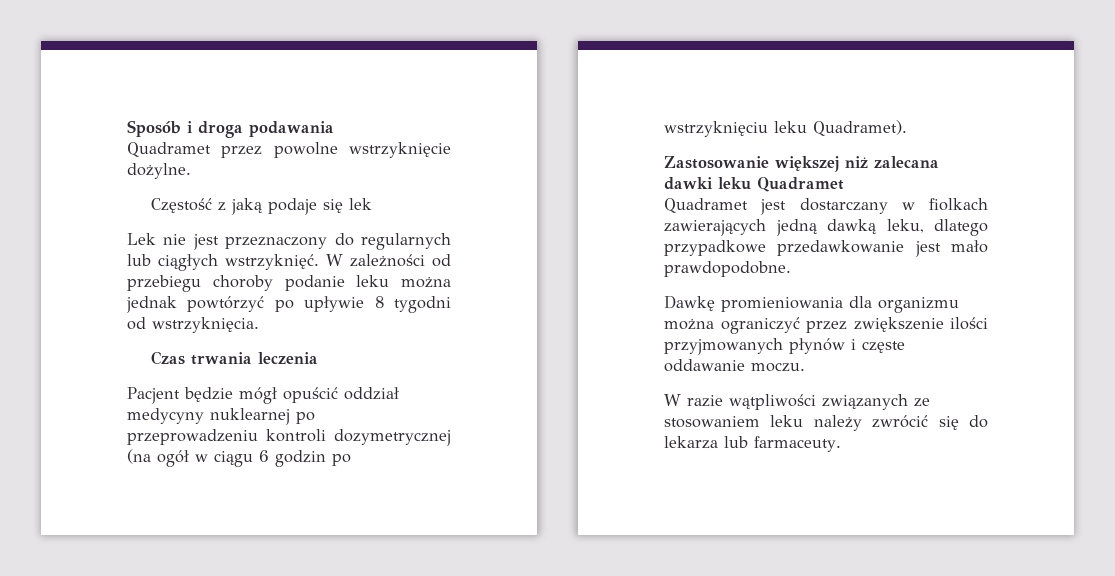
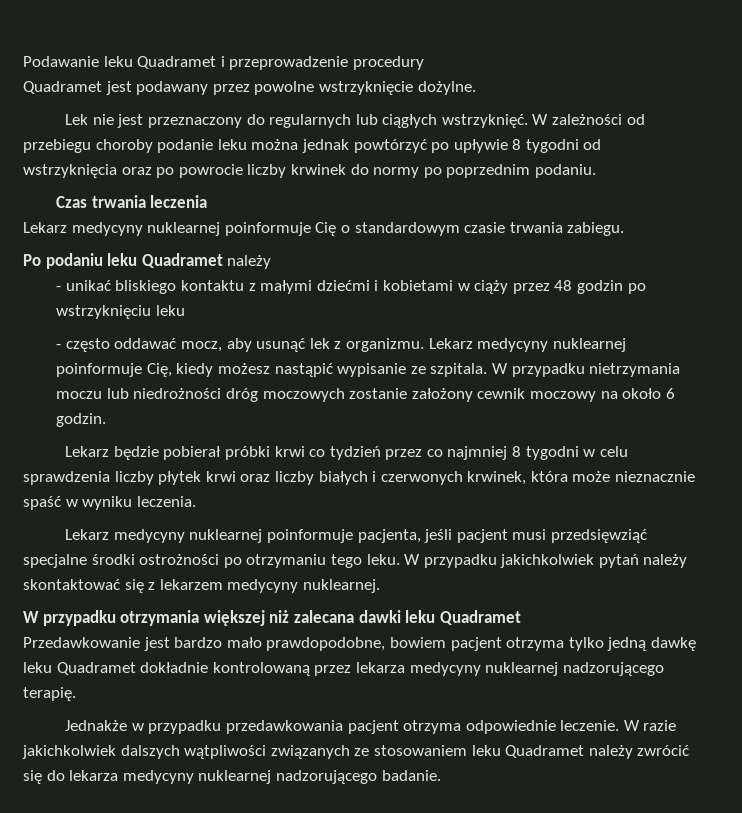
- Sposób i droga podawania
- Quadramet przez powolne wstrzyknięcie dożylne.
+ Podawanie leku Quadramet i przeprowadzenie procedury
+ Quadramet jest podawany przez powolne wstrzyknięcie dożylne.
- Częstość z jaką podaje się lek
- W zależności od przebiegu choroby podanie leku można jednak powtórzyć po upływie 8 tygodni od wstrzyknięcia.
+ W zależności od przebiegu choroby podanie leku można jednak powtórzyć po upływie 8 tygodni od wstrzyknięcia oraz po powrocie liczby krwinek do normy po poprzednim podaniu.
  Czas trwania leczenia
- Pacjent będzie mógł opuścić oddział medycyny nuklearnej po przeprowadzeniu kontroli dozymetrycznej (na ogół w ciągu 6 godzin po wstrzyknięciu leku Quadramet).
- Zastosowanie większej niż zalecana dawki leku Quadramet
+ Lekarz medycyny nuklearnej poinformuje Cię o standardowym czasie trwania zabiegu.
+ Po podaniu leku Quadramet należy
+ - unikać bliskiego kontaktu z małymi dziećmi i kobietami w ciąży przez 48 godzin po wstrzyknięciu leku
+ - często oddawać mocz, aby usunąć lek z organizmu. Lekarz medycyny nuklearnej poinformuje Cię, kiedy możesz nastąpić wypisanie ze szpitala. W przypadku nietrzymania moczu lub niedrożności dróg moczowych zostanie założony cewnik moczowy na około 6 godzin.
+ Lekarz będzie pobierał próbki krwi co tydzień przez co najmniej 8 tygodni w celu sprawdzenia liczby płytek krwi oraz liczby białych i czerwonych krwinek, która może nieznacznie spaść w wyniku leczenia.
+ Lekarz medycyny nuklearnej poinformuje pacjenta, jeśli pacjent musi przedsięwziąć specjalne środki ostrożności po otrzymaniu tego leku. W przypadku jakichkolwiek pytań należy skontaktować się z lekarzem medycyny nuklearnej.
+ W przypadku otrzymania większej niż zalecana dawki leku Quadramet
- Quadramet jest dostarczany w fiolkach zawierających jedną dawką leku, dlatego przypadkowe przedawkowanie jest mało prawdopodobne.
- Dawkę promieniowania dla organizmu można ograniczyć przez zwiększenie ilości przyjmowanych płynów i częste oddawanie moczu.
- W razie wątpliwości związanych ze stosowaniem leku należy zwrócić się do lekarza lub farmaceuty.
+ Przedawkowanie jest bardzo mało prawdopodobne, bowiem pacjent otrzyma tylko jedną dawkę leku Quadramet dokładnie kontrolowaną przez lekarza medycyny nuklearnej nadzorującego terapię.
+ Jednakże w przypadku przedawkowania pacjent otrzyma odpowiednie leczenie. W razie jakichkolwiek dalszych wątpliwości związanych ze stosowaniem leku Quadramet należy zwrócić się do lekarza medycyny nuklearnej nadzorującego badanie.

